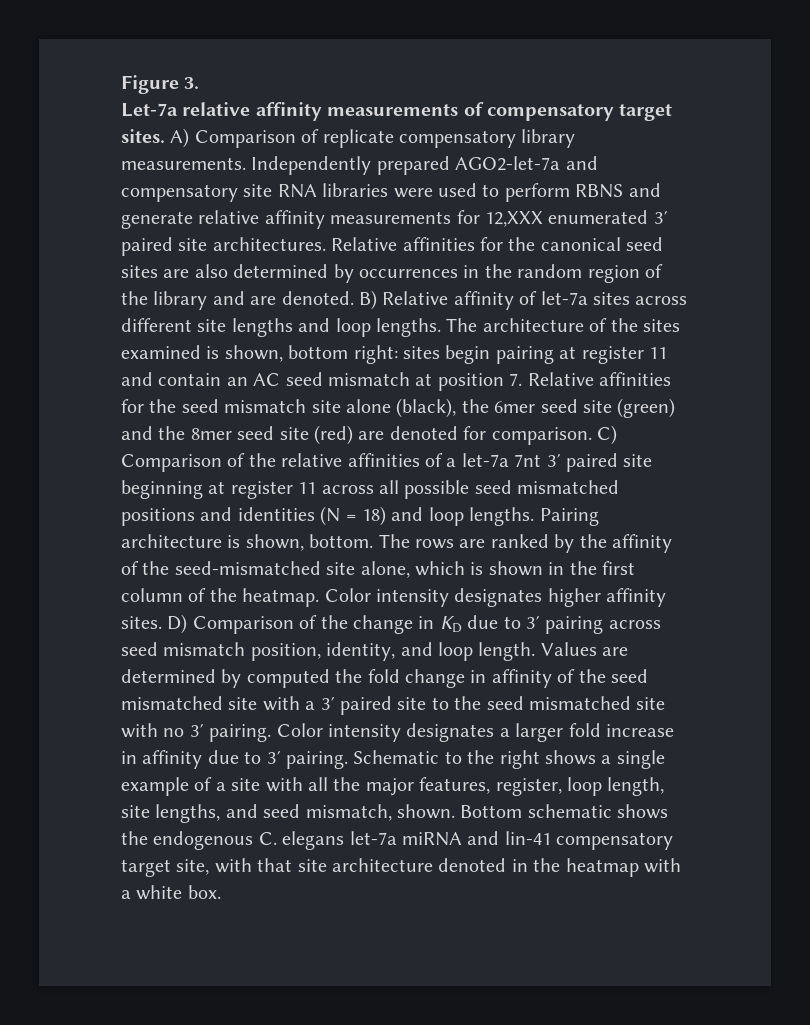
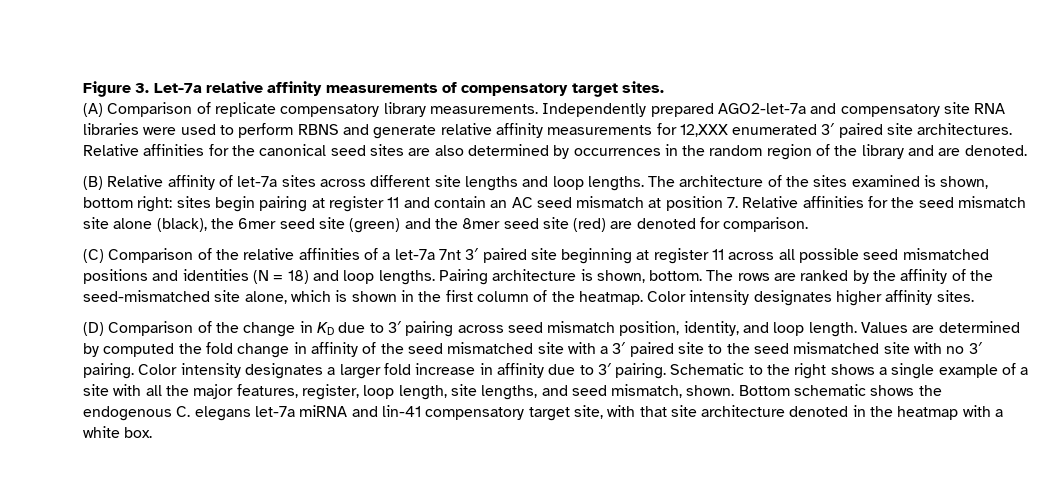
- Figure 3.
- Let-7a relative affinity measurements of compensatory target sites. A) Comparison of replicate compensatory library measurements.
+ Figure 3. Let-7a relative affinity measurements of compensatory target sites.
+ (A) Comparison of replicate compensatory library measurements.
- Relative affinities for the canonical seed sites are also determined by occurrences in the random region of the library and are denoted. B) Relative affinity of let-7a sites across different site lengths and loop lengths.
+ Relative affinities for the canonical seed sites are also determined by occurrences in the random region of the library and are denoted.
+ (B) Relative affinity of let-7a sites across different site lengths and loop lengths.
- sites begin pairing at register 11 and contain an AC seed mismatch at position 7. Relative affinities for the seed mismatch site alone (black), the 6mer seed site (green) and the 8mer seed site (red) are denoted for comparison. C) Comparison of the relative affinities of a let-7a 7nt 3′ paired site beginning at register 11 across all possible seed mismatched positions and identities (N = 18) and loop lengths.
+ sites begin pairing at register 11 and contain an AC seed mismatch at position 7. Relative affinities for the seed mismatch site alone (black), the 6mer seed site (green) and the 8mer seed site (red) are denoted for comparison.
+ (C) Comparison of the relative affinities of a let-7a 7nt 3′ paired site beginning at register 11 across all possible seed mismatched positions and identities (N = 18) and loop lengths.
- Color intensity designates higher affinity sites. D) Comparison of the change in KD due to 3′ pairing across seed mismatch position, identity, and loop length.
+ Color intensity designates higher affinity sites.
+ (D) Comparison of the change in KD due to 3′ pairing across seed mismatch position, identity, and loop length.

